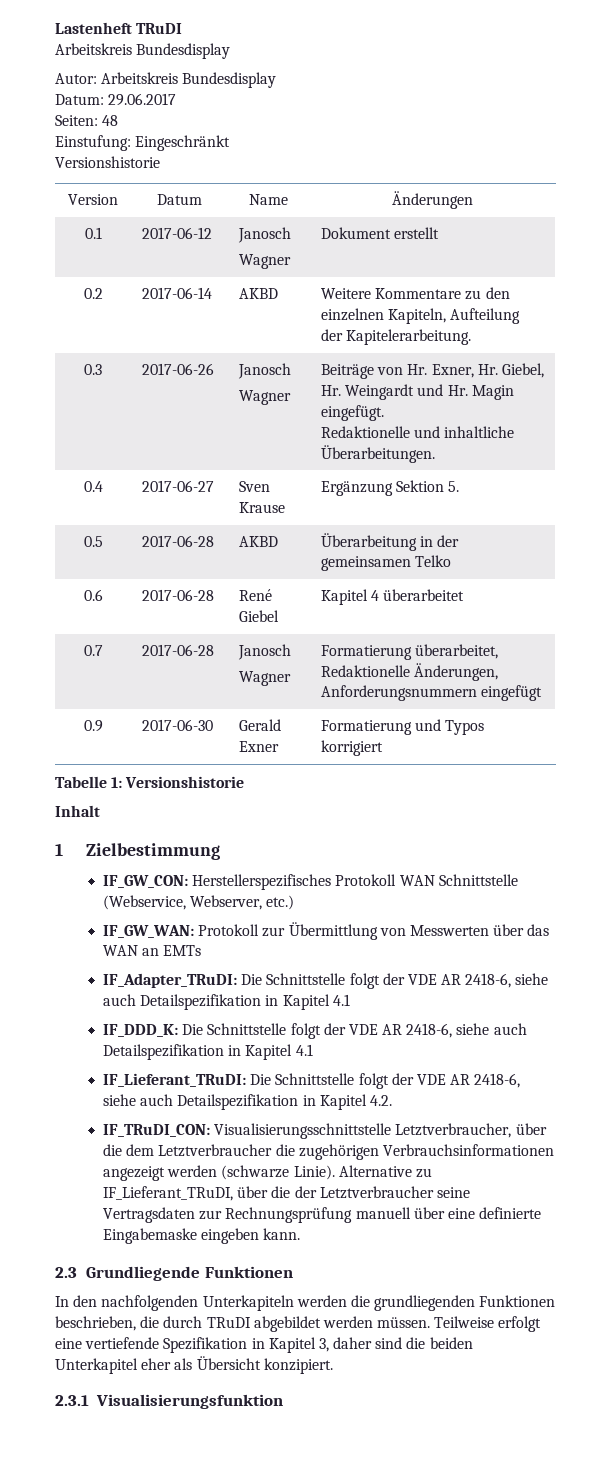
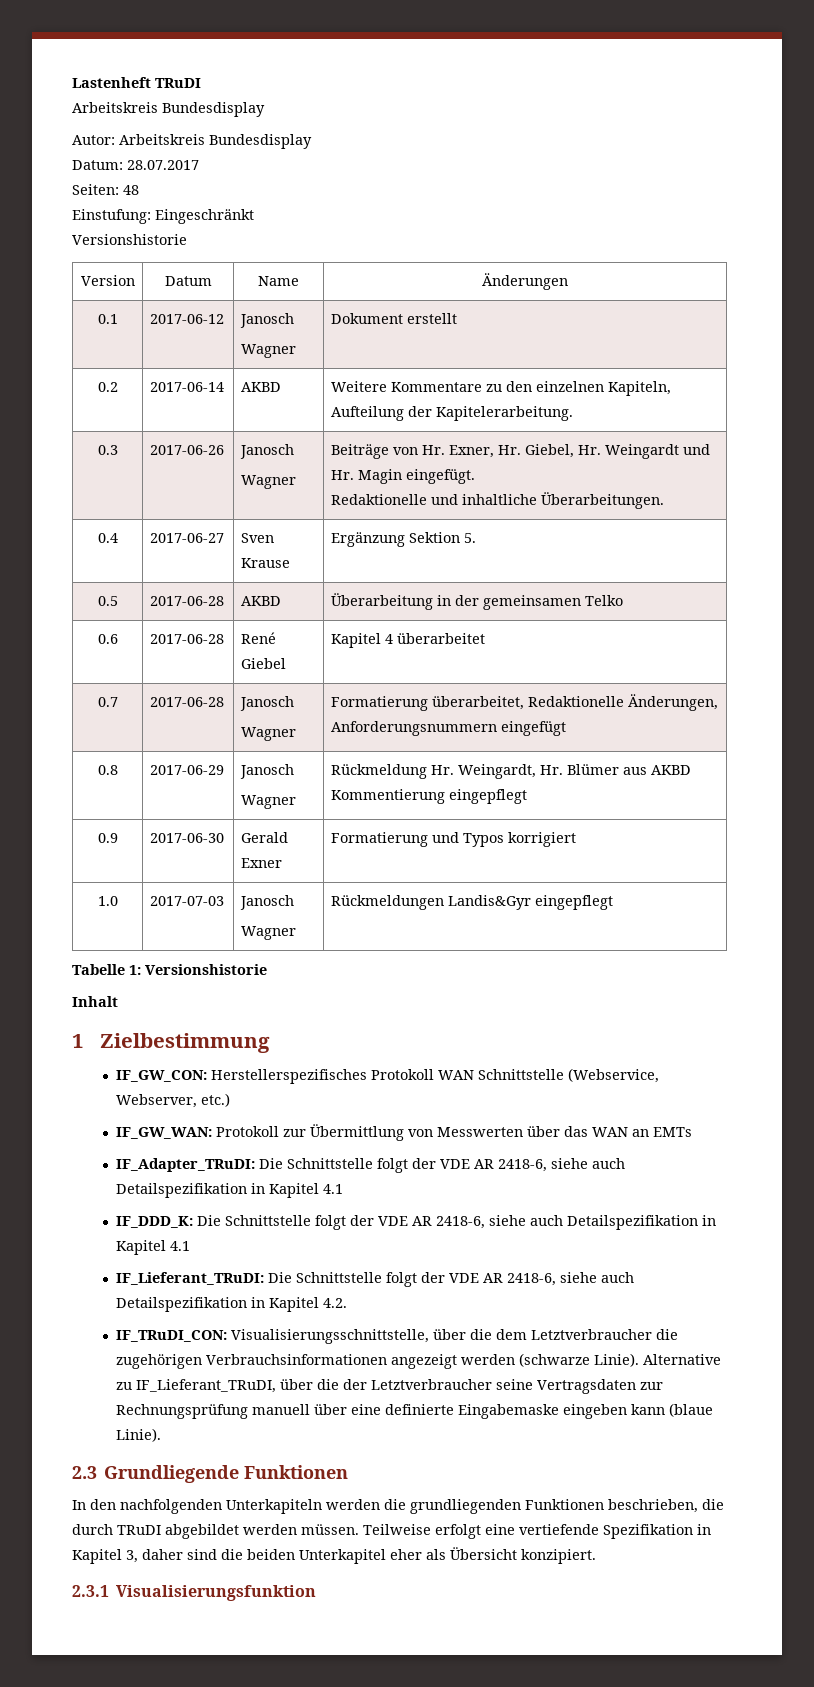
- Datum: 29.06.2017
+ Datum: 28.07.2017
+ 0.8 | 2017-06-29 | Janosch
+ Wagner | Rückmeldung Hr. Weingardt, Hr. Blümer aus AKBD Kommentierung eingepflegt
+ 1.0 | 2017-07-03 | Janosch
+ Wagner | Rückmeldungen Landis&Gyr eingepflegt
- IF_TRuDI_CON: Visualisierungsschnittstelle Letztverbraucher, über die dem Letztverbraucher die zugehörigen Verbrauchsinformationen angezeigt werden (schwarze Linie).
+ IF_TRuDI_CON: Visualisierungsschnittstelle, über die dem Letztverbraucher die zugehörigen Verbrauchsinformationen angezeigt werden (schwarze Linie).
- Alternative zu IF_Lieferant_TRuDI, über die der Letztverbraucher seine Vertragsdaten zur Rechnungsprüfung manuell über eine definierte Eingabemaske eingeben kann.
+ Alternative zu IF_Lieferant_TRuDI, über die der Letztverbraucher seine Vertragsdaten zur Rechnungsprüfung manuell über eine definierte Eingabemaske eingeben kann (blaue Linie).

